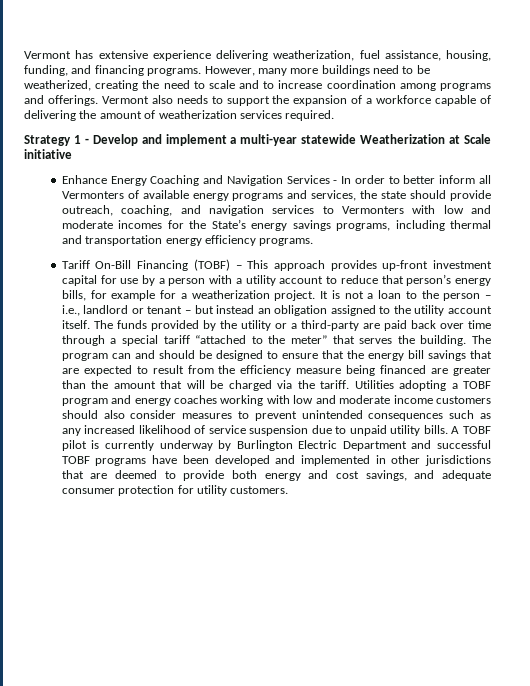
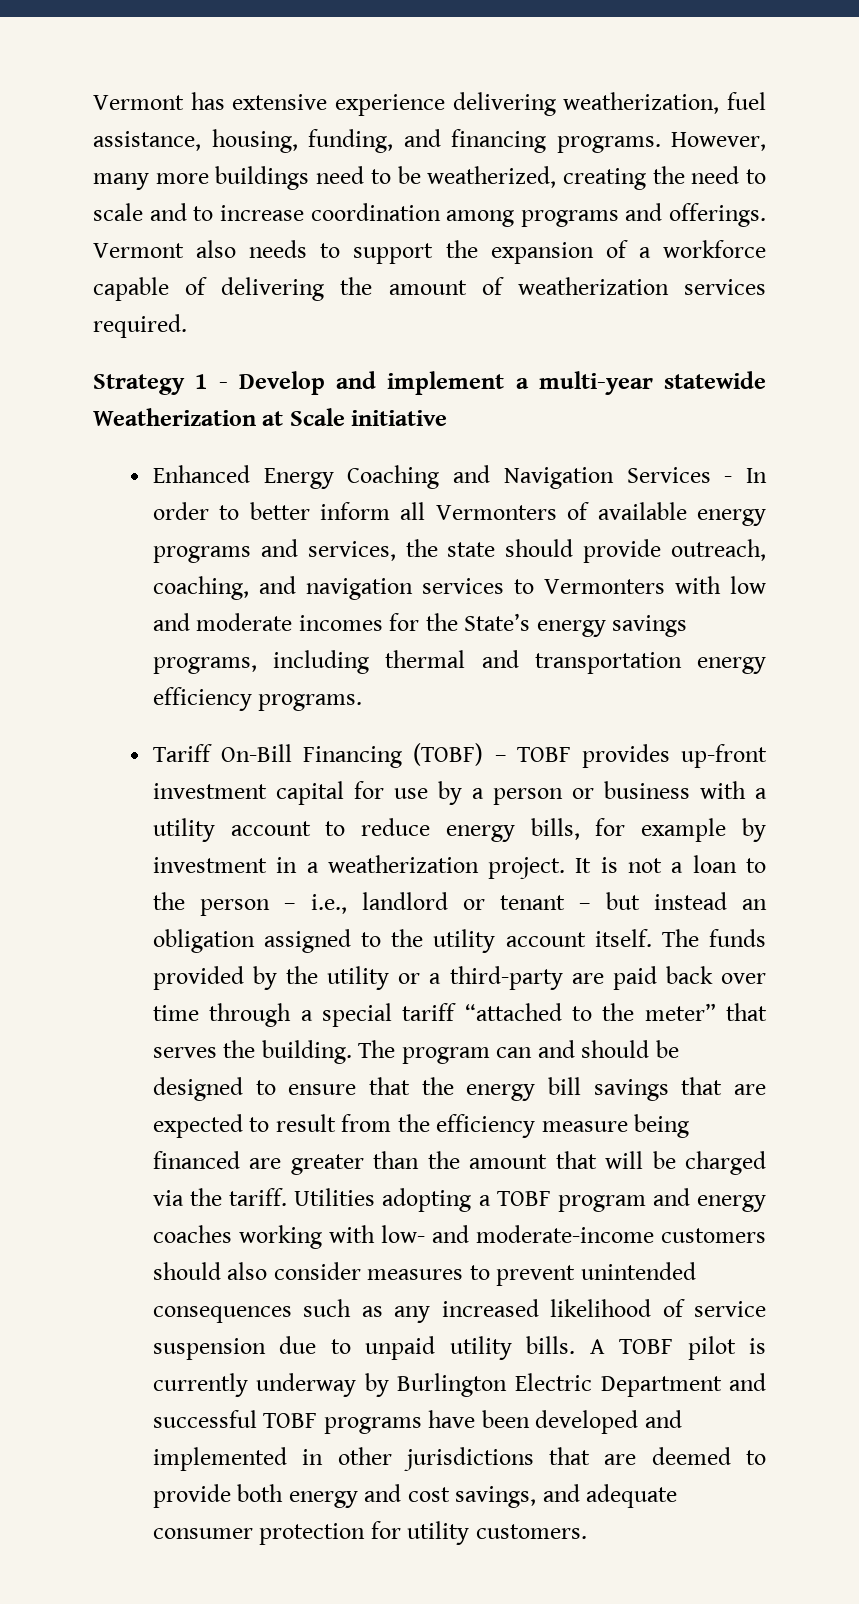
- Enhance Energy Coaching and Navigation Services - In order to better inform all Vermonters of available energy programs and services, the state should provide outreach, coaching, and navigation services to Vermonters with low and moderate incomes for the State’s energy savings programs, including thermal and transportation energy efficiency programs.
+ Enhanced Energy Coaching and Navigation Services - In order to better inform all Vermonters of available energy programs and services, the state should provide outreach, coaching, and navigation services to Vermonters with low and moderate incomes for the State’s energy savings programs, including thermal and transportation energy efficiency programs.
- Tariff On-Bill Financing (TOBF) – This approach provides up-front investment capital for use by a person with a utility account to reduce that person’s energy bills, for example for a weatherization project.
+ Tariff On-Bill Financing (TOBF) – TOBF provides up-front investment capital for use by a person or business with a utility account to reduce energy bills, for example by investment in a weatherization project.
- Utilities adopting a TOBF program and energy coaches working with low and moderate income customers should also consider measures to prevent unintended consequences such as any increased likelihood of service suspension due to unpaid utility bills.
+ Utilities adopting a TOBF program and energy coaches working with low- and moderate-income customers should also consider measures to prevent unintended consequences such as any increased likelihood of service suspension due to unpaid utility bills.

